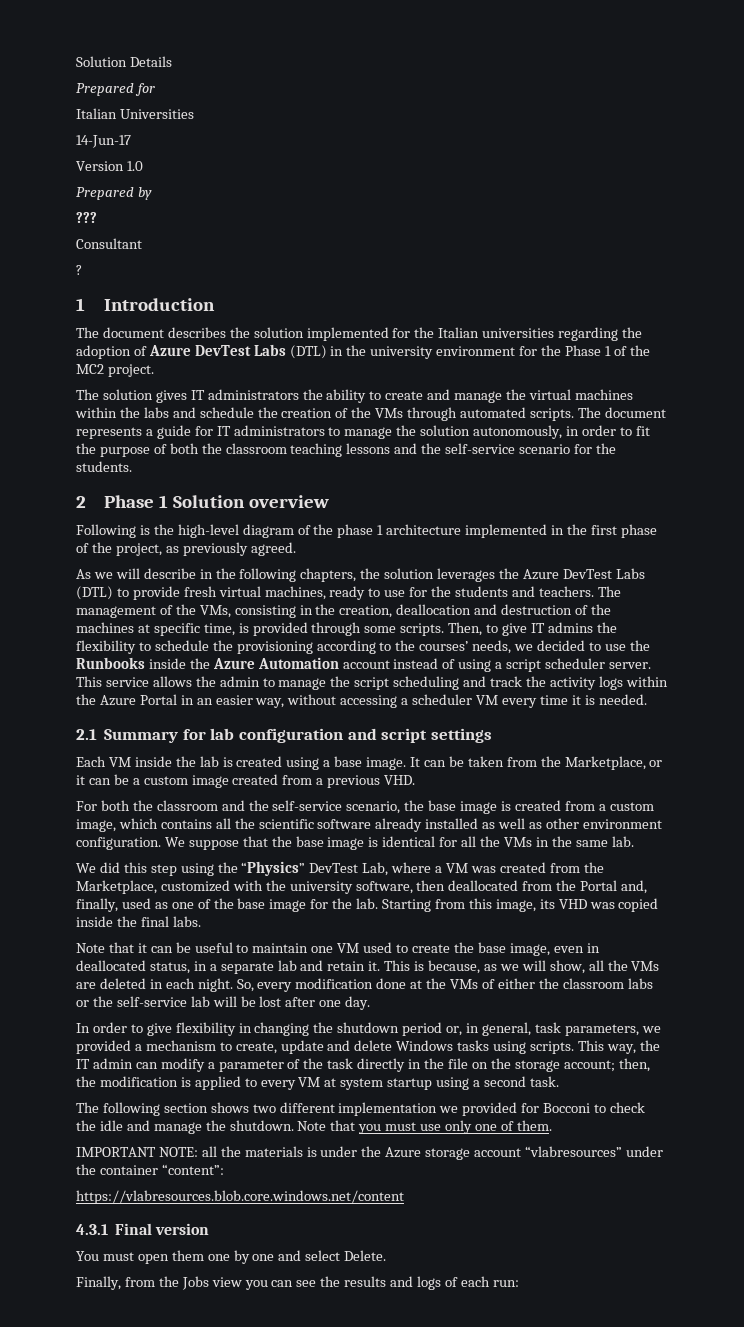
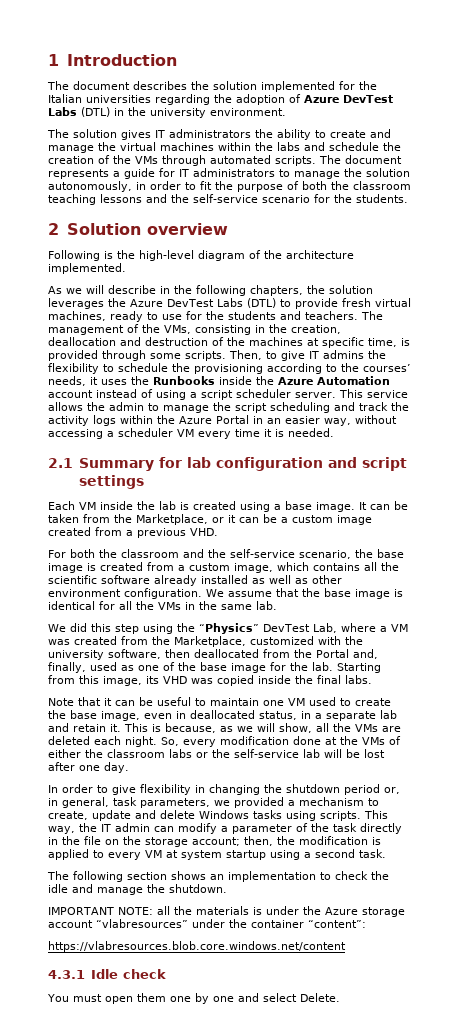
- Solution Details
- Prepared for
- Italian Universities
- 14-Jun-17
- Version 1.0
- Prepared by
- ???
- Consultant
- ?
- The document describes the solution implemented for the Italian universities regarding the adoption of Azure DevTest Labs (DTL) in the university environment for the Phase 1 of the MC2 project.
+ The document describes the solution implemented for the Italian universities regarding the adoption of Azure DevTest Labs (DTL) in the university environment.
- 2 Phase 1 Solution overview
+ 2 Solution overview
- Following is the high-level diagram of the phase 1 architecture implemented in the first phase of the project, as previously agreed.
+ Following is the high-level diagram of the architecture implemented.
- Then, to give IT admins the flexibility to schedule the provisioning according to the courses’ needs, we decided to use the Runbooks inside the Azure Automation account instead of using a script scheduler server.
+ Then, to give IT admins the flexibility to schedule the provisioning according to the courses’ needs, it uses the Runbooks inside the Azure Automation account instead of using a script scheduler server.
- We suppose that the base image is identical for all the VMs in the same lab.
+ We assume that the base image is identical for all the VMs in the same lab.
- This is because, as we will show, all the VMs are deleted in each night.
+ This is because, as we will show, all the VMs are deleted each night.
- The following section shows two different implementation we provided for Bocconi to check the idle and manage the shutdown. Note that you must use only one of them.
+ The following section shows an implementation to check the idle and manage the shutdown.
- 4.3.1 Final version
+ 4.3.1 Idle check
- Finally, from the Jobs view you can see the results and logs of each run:

